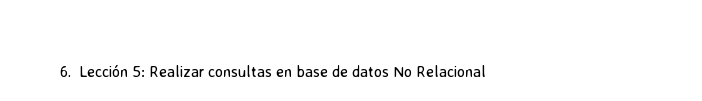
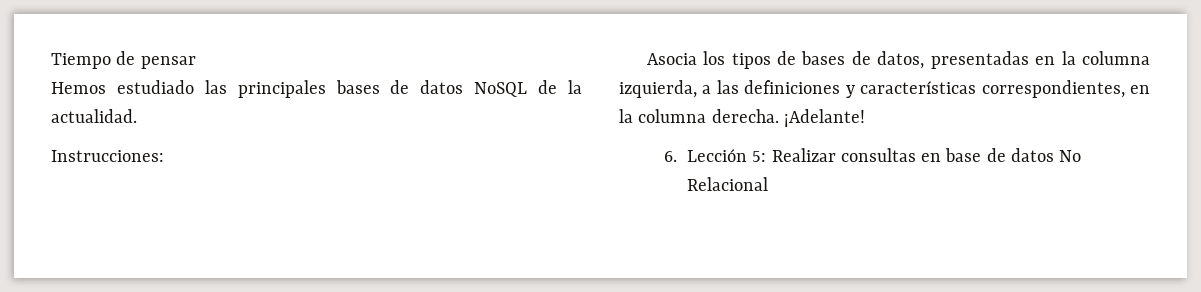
+ Tiempo de pensar
+ Hemos estudiado las principales bases de datos NoSQL de la actualidad.
+ Instrucciones:
+ Asocia los tipos de bases de datos, presentadas en la columna izquierda, a las definiciones y características correspondientes, en la columna derecha. ¡Adelante!

